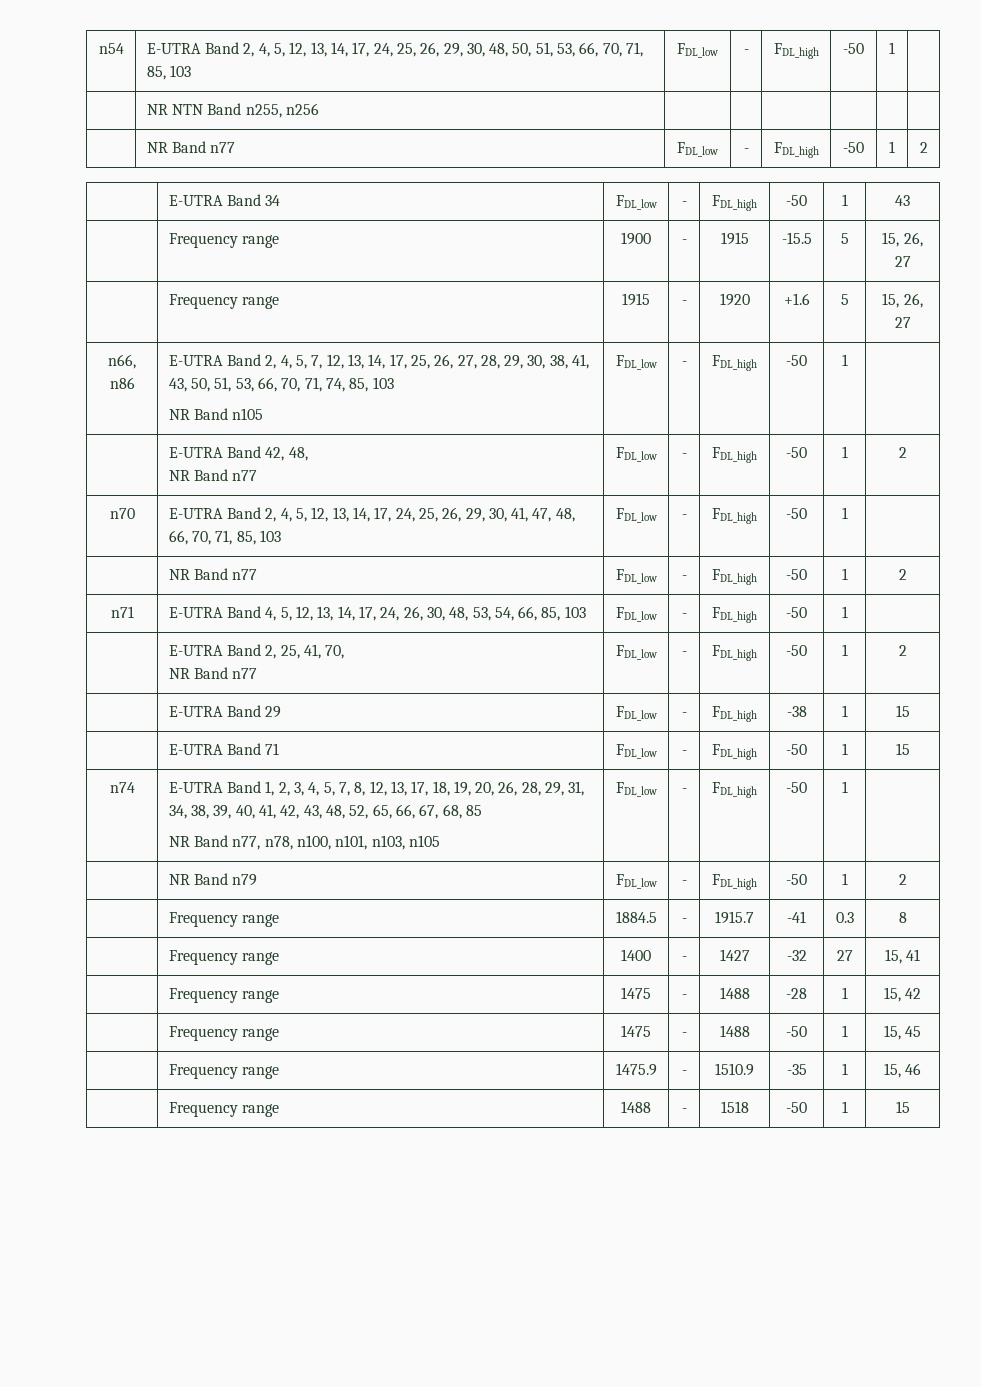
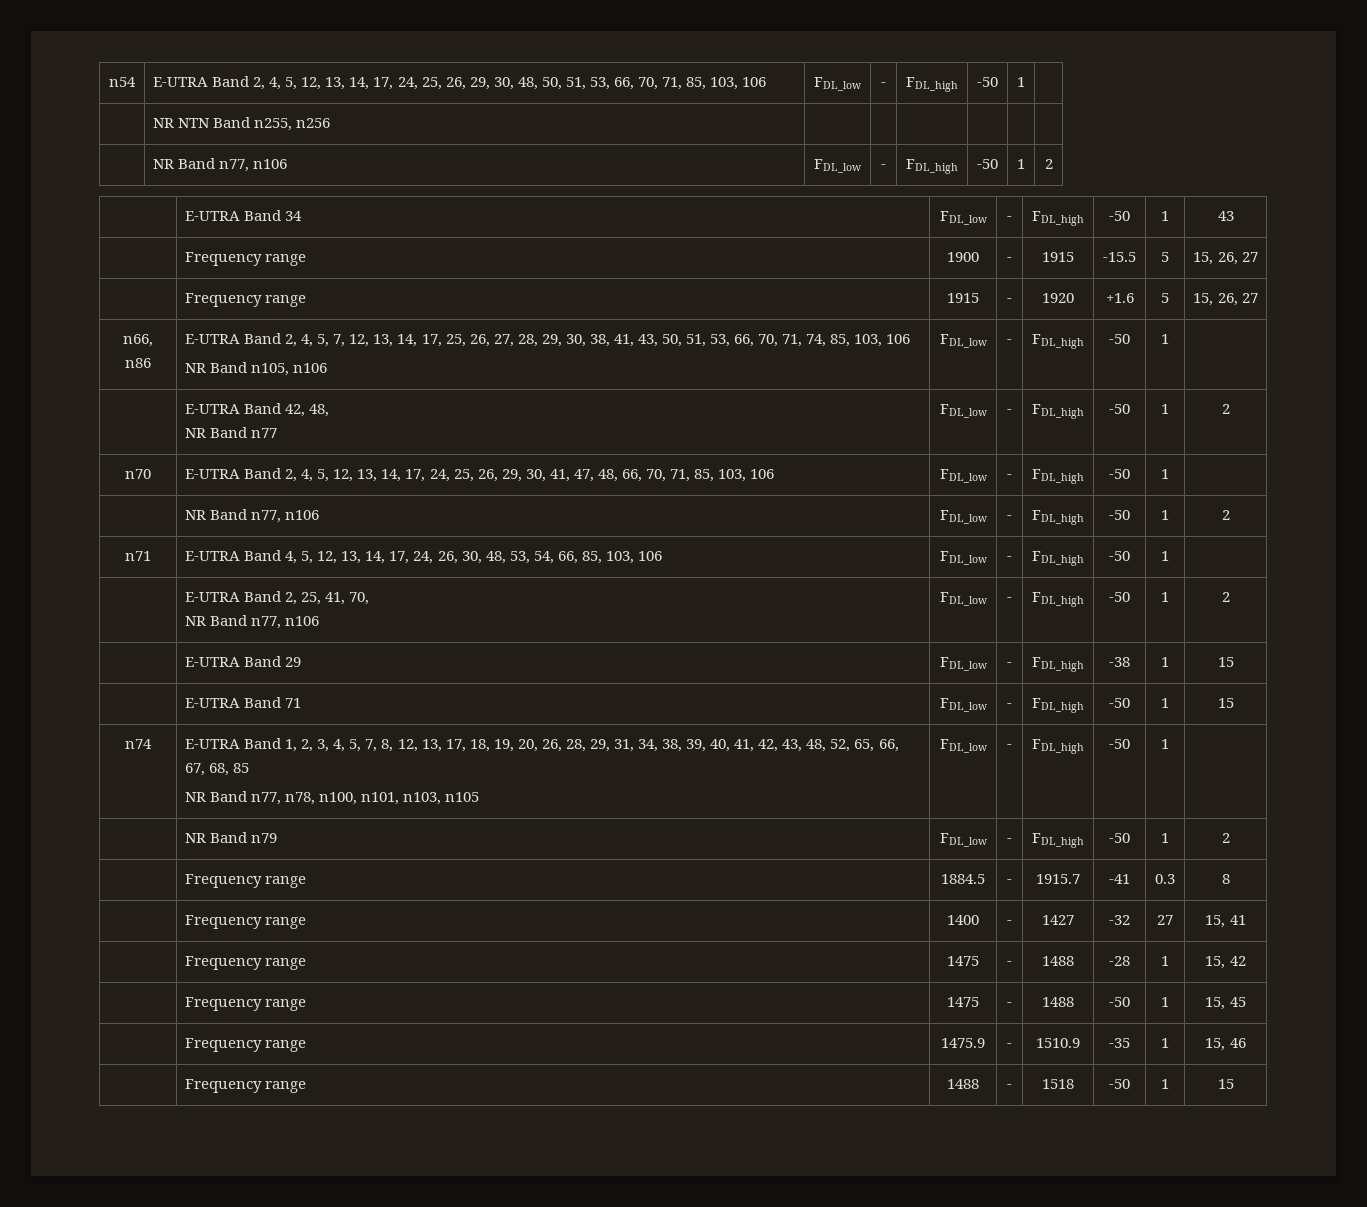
- n54 | E-UTRA Band 2, 4, 5, 12, 13, 14, 17, 24, 25, 26, 29, 30, 48, 50, 51, 53, 66, 70, 71, 85, 103 | FDL_low | - | FDL_high | -50 | 1 |
+ n54 | E-UTRA Band 2, 4, 5, 12, 13, 14, 17, 24, 25, 26, 29, 30, 48, 50, 51, 53, 66, 70, 71, 85, 103, 106 | FDL_low | - | FDL_high | -50 | 1 |
  | NR NTN Band n255, n256 | | | | | |
- | NR Band n77 | FDL_low | - | FDL_high | -50 | 1 | 2
+ | NR Band n77, n106 | FDL_low | - | FDL_high | -50 | 1 | 2
- n66, n86 | E-UTRA Band 2, 4, 5, 7, 12, 13, 14, 17, 25, 26, 27, 28, 29, 30, 38, 41, 43, 50, 51, 53, 66, 70, 71, 74, 85, 103
- NR Band n105 | FDL_low | - | FDL_high | -50 | 1 |
+ n66, n86 | E-UTRA Band 2, 4, 5, 7, 12, 13, 14, 17, 25, 26, 27, 28, 29, 30, 38, 41, 43, 50, 51, 53, 66, 70, 71, 74, 85, 103, 106
+ NR Band n105, n106 | FDL_low | - | FDL_high | -50 | 1 |
- n70 | E-UTRA Band 2, 4, 5, 12, 13, 14, 17, 24, 25, 26, 29, 30, 41, 47, 48, 66, 70, 71, 85, 103 | FDL_low | - | FDL_high | -50 | 1 |
- | NR Band n77 | FDL_low | - | FDL_high | -50 | 1 | 2
+ n70 | E-UTRA Band 2, 4, 5, 12, 13, 14, 17, 24, 25, 26, 29, 30, 41, 47, 48, 66, 70, 71, 85, 103, 106 | FDL_low | - | FDL_high | -50 | 1 |
+ | NR Band n77, n106 | FDL_low | - | FDL_high | -50 | 1 | 2
- n71 | E-UTRA Band 4, 5, 12, 13, 14, 17, 24, 26, 30, 48, 53, 54, 66, 85, 103 | FDL_low | - | FDL_high | -50 | 1 |
+ n71 | E-UTRA Band 4, 5, 12, 13, 14, 17, 24, 26, 30, 48, 53, 54, 66, 85, 103, 106 | FDL_low | - | FDL_high | -50 | 1 |
  | E-UTRA Band 2, 25, 41, 70,
- NR Band n77 | FDL_low | - | FDL_high | -50 | 1 | 2
+ NR Band n77, n106 | FDL_low | - | FDL_high | -50 | 1 | 2

